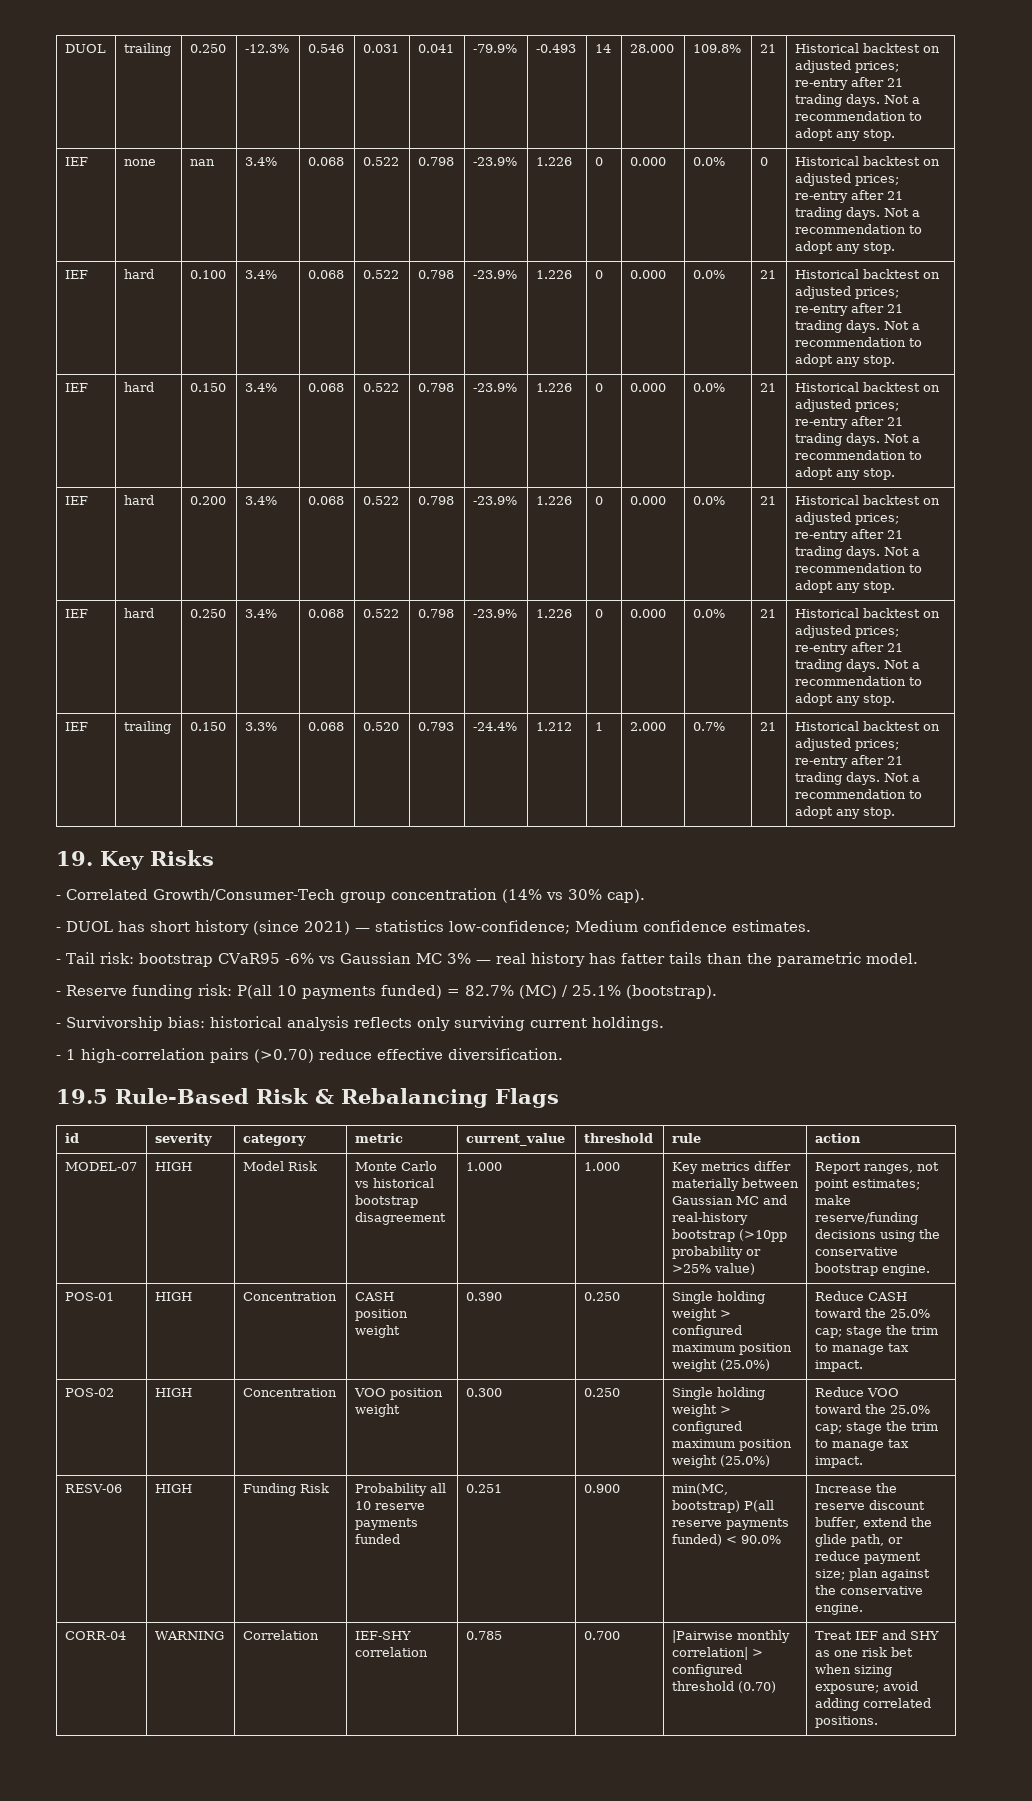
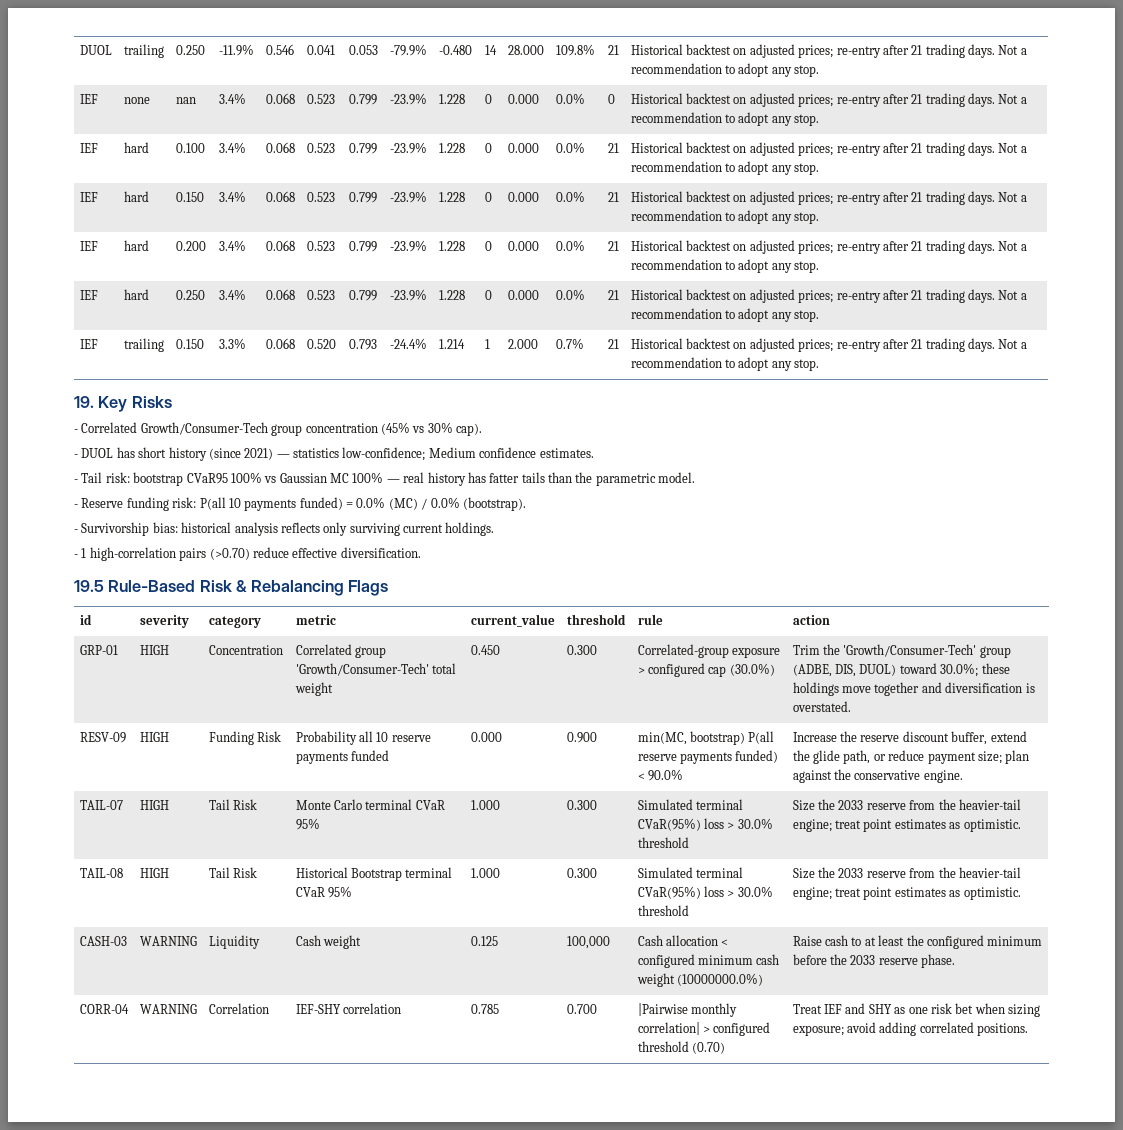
- DUOL | trailing | 0.250 | -12.3% | 0.546 | 0.031 | 0.041 | -79.9% | -0.493 | 14 | 28.000 | 109.8% | 21 | Historical backtest on adjusted prices; re-entry after 21 trading days. Not a recommendation to adopt any stop.
+ DUOL | trailing | 0.250 | -11.9% | 0.546 | 0.041 | 0.053 | -79.9% | -0.480 | 14 | 28.000 | 109.8% | 21 | Historical backtest on adjusted prices; re-entry after 21 trading days. Not a recommendation to adopt any stop.
- IEF | none | nan | 3.4% | 0.068 | 0.522 | 0.798 | -23.9% | 1.226 | 0 | 0.000 | 0.0% | 0 | Historical backtest on adjusted prices; re-entry after 21 trading days. Not a recommendation to adopt any stop.
+ IEF | none | nan | 3.4% | 0.068 | 0.523 | 0.799 | -23.9% | 1.228 | 0 | 0.000 | 0.0% | 0 | Historical backtest on adjusted prices; re-entry after 21 trading days. Not a recommendation to adopt any stop.
- IEF | hard | 0.100 | 3.4% | 0.068 | 0.522 | 0.798 | -23.9% | 1.226 | 0 | 0.000 | 0.0% | 21 | Historical backtest on adjusted prices; re-entry after 21 trading days. Not a recommendation to adopt any stop.
+ IEF | hard | 0.100 | 3.4% | 0.068 | 0.523 | 0.799 | -23.9% | 1.228 | 0 | 0.000 | 0.0% | 21 | Historical backtest on adjusted prices; re-entry after 21 trading days. Not a recommendation to adopt any stop.
- IEF | hard | 0.150 | 3.4% | 0.068 | 0.522 | 0.798 | -23.9% | 1.226 | 0 | 0.000 | 0.0% | 21 | Historical backtest on adjusted prices; re-entry after 21 trading days. Not a recommendation to adopt any stop.
+ IEF | hard | 0.150 | 3.4% | 0.068 | 0.523 | 0.799 | -23.9% | 1.228 | 0 | 0.000 | 0.0% | 21 | Historical backtest on adjusted prices; re-entry after 21 trading days. Not a recommendation to adopt any stop.
- IEF | hard | 0.200 | 3.4% | 0.068 | 0.522 | 0.798 | -23.9% | 1.226 | 0 | 0.000 | 0.0% | 21 | Historical backtest on adjusted prices; re-entry after 21 trading days. Not a recommendation to adopt any stop.
+ IEF | hard | 0.200 | 3.4% | 0.068 | 0.523 | 0.799 | -23.9% | 1.228 | 0 | 0.000 | 0.0% | 21 | Historical backtest on adjusted prices; re-entry after 21 trading days. Not a recommendation to adopt any stop.
- IEF | hard | 0.250 | 3.4% | 0.068 | 0.522 | 0.798 | -23.9% | 1.226 | 0 | 0.000 | 0.0% | 21 | Historical backtest on adjusted prices; re-entry after 21 trading days. Not a recommendation to adopt any stop.
+ IEF | hard | 0.250 | 3.4% | 0.068 | 0.523 | 0.799 | -23.9% | 1.228 | 0 | 0.000 | 0.0% | 21 | Historical backtest on adjusted prices; re-entry after 21 trading days. Not a recommendation to adopt any stop.
- IEF | trailing | 0.150 | 3.3% | 0.068 | 0.520 | 0.793 | -24.4% | 1.212 | 1 | 2.000 | 0.7% | 21 | Historical backtest on adjusted prices; re-entry after 21 trading days. Not a recommendation to adopt any stop.
+ IEF | trailing | 0.150 | 3.3% | 0.068 | 0.520 | 0.793 | -24.4% | 1.214 | 1 | 2.000 | 0.7% | 21 | Historical backtest on adjusted prices; re-entry after 21 trading days. Not a recommendation to adopt any stop.
- - Correlated Growth/Consumer-Tech group concentration (14% vs 30% cap).
+ - Correlated Growth/Consumer-Tech group concentration (45% vs 30% cap).
- - Tail risk: bootstrap CVaR95 -6% vs Gaussian MC 3% — real history has fatter tails than the parametric model.
+ - Tail risk: bootstrap CVaR95 100% vs Gaussian MC 100% — real history has fatter tails than the parametric model.
- - Reserve funding risk: P(all 10 payments funded) = 82.7% (MC) / 25.1% (bootstrap).
+ - Reserve funding risk: P(all 10 payments funded) = 0.0% (MC) / 0.0% (bootstrap).
- MODEL-07 | HIGH | Model Risk | Monte Carlo vs historical bootstrap disagreement | 1.000 | 1.000 | Key metrics differ materially between Gaussian MC and real-history bootstrap (>10pp probability or >25% value) | Report ranges, not point estimates; make reserve/funding decisions using the conservative bootstrap engine.
- POS-01 | HIGH | Concentration | CASH position weight | 0.390 | 0.250 | Single holding weight > configured maximum position weight (25.0%) | Reduce CASH toward the 25.0% cap; stage the trim to manage tax impact.
- POS-02 | HIGH | Concentration | VOO position weight | 0.300 | 0.250 | Single holding weight > configured maximum position weight (25.0%) | Reduce VOO toward the 25.0% cap; stage the trim to manage tax impact.
- RESV-06 | HIGH | Funding Risk | Probability all 10 reserve payments funded | 0.251 | 0.900 | min(MC, bootstrap) P(all reserve payments funded) < 90.0% | Increase the reserve discount buffer, extend the glide path, or reduce payment size; plan against the conservative engine.
+ GRP-01 | HIGH | Concentration | Correlated group 'Growth/Consumer-Tech' total weight | 0.450 | 0.300 | Correlated-group exposure > configured cap (30.0%) | Trim the 'Growth/Consumer-Tech' group (ADBE, DIS, DUOL) toward 30.0%; these holdings move together and diversification is overstated.
+ RESV-09 | HIGH | Funding Risk | Probability all 10 reserve payments funded | 0.000 | 0.900 | min(MC, bootstrap) P(all reserve payments funded) < 90.0% | Increase the reserve discount buffer, extend the glide path, or reduce payment size; plan against the conservative engine.
+ TAIL-07 | HIGH | Tail Risk | Monte Carlo terminal CVaR 95% | 1.000 | 0.300 | Simulated terminal CVaR(95%) loss > 30.0% threshold | Size the 2033 reserve from the heavier-tail engine; treat point estimates as optimistic.
+ TAIL-08 | HIGH | Tail Risk | Historical Bootstrap terminal CVaR 95% | 1.000 | 0.300 | Simulated terminal CVaR(95%) loss > 30.0% threshold | Size the 2033 reserve from the heavier-tail engine; treat point estimates as optimistic.
+ CASH-03 | WARNING | Liquidity | Cash weight | 0.125 | 100,000 | Cash allocation < configured minimum cash weight (10000000.0%) | Raise cash to at least the configured minimum before the 2033 reserve phase.

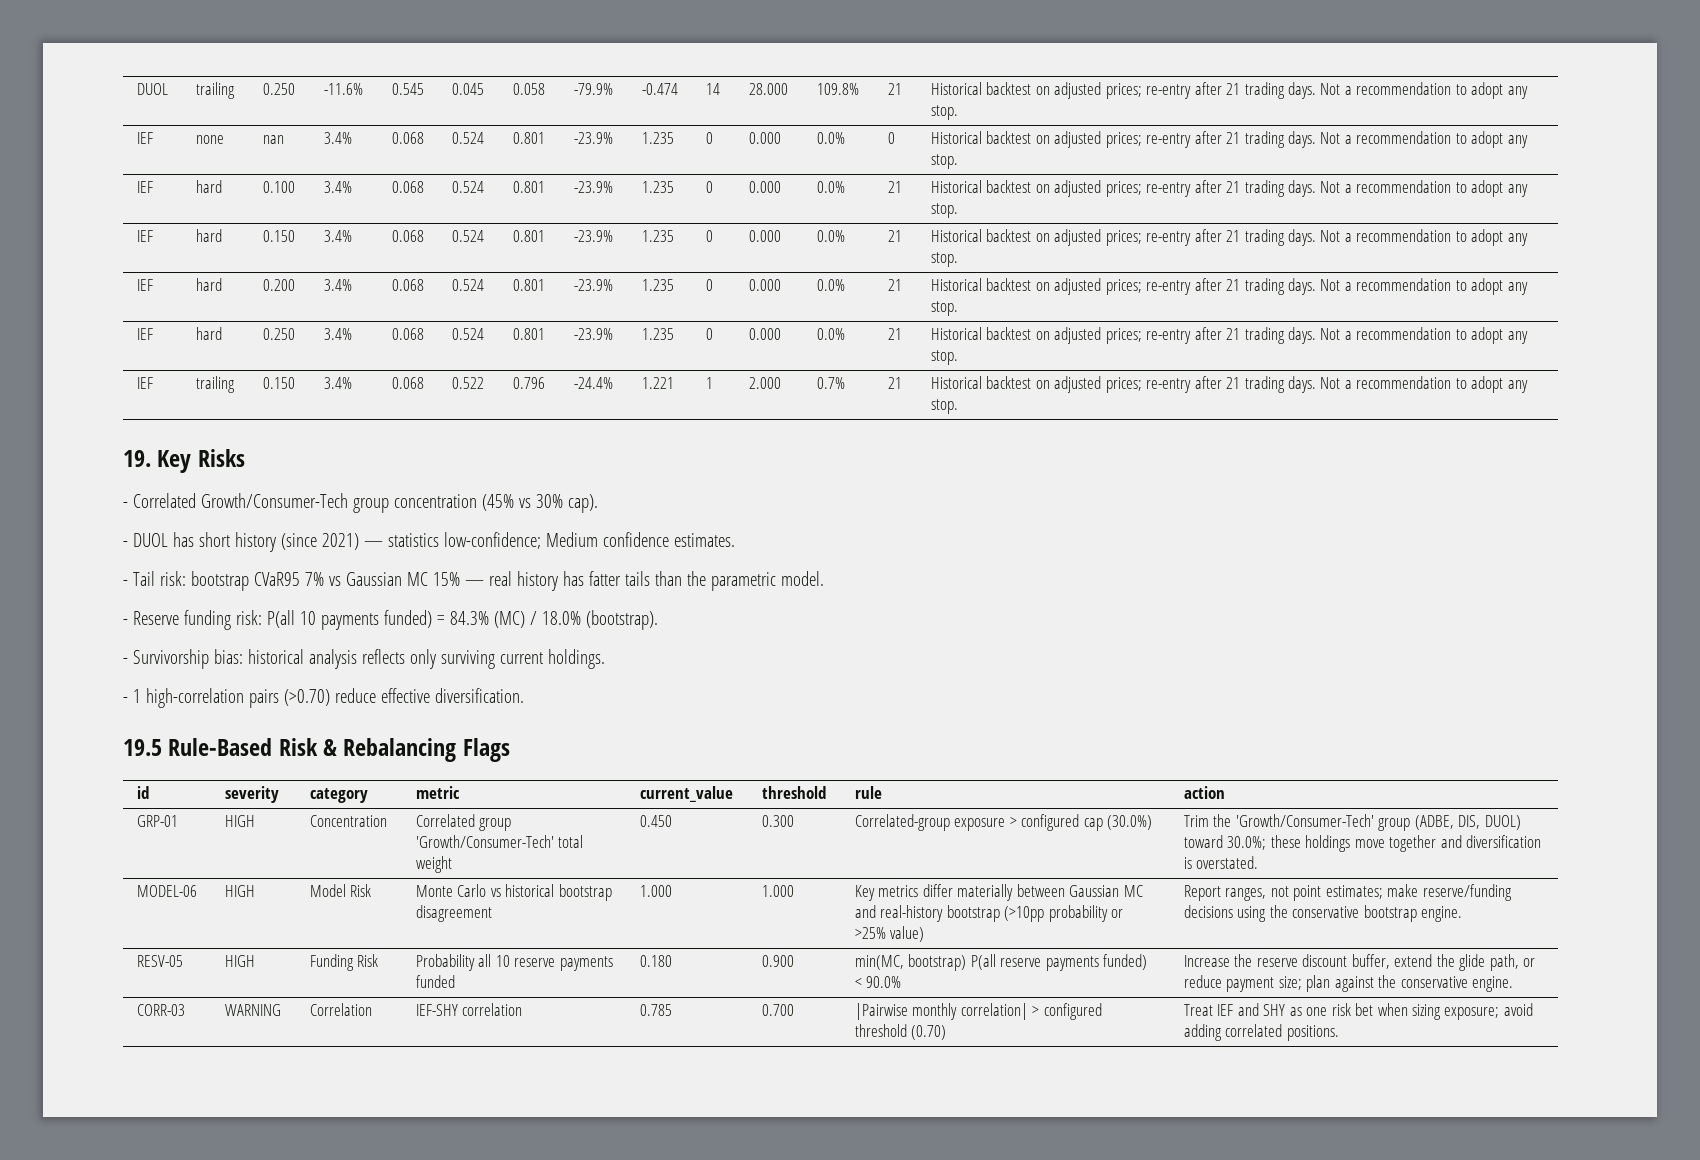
- DUOL | trailing | 0.250 | -11.9% | 0.546 | 0.041 | 0.053 | -79.9% | -0.480 | 14 | 28.000 | 109.8% | 21 | Historical backtest on adjusted prices; re-entry after 21 trading days. Not a recommendation to adopt any stop.
+ DUOL | trailing | 0.250 | -11.6% | 0.545 | 0.045 | 0.058 | -79.9% | -0.474 | 14 | 28.000 | 109.8% | 21 | Historical backtest on adjusted prices; re-entry after 21 trading days. Not a recommendation to adopt any stop.
- IEF | none | nan | 3.4% | 0.068 | 0.523 | 0.799 | -23.9% | 1.228 | 0 | 0.000 | 0.0% | 0 | Historical backtest on adjusted prices; re-entry after 21 trading days. Not a recommendation to adopt any stop.
+ IEF | none | nan | 3.4% | 0.068 | 0.524 | 0.801 | -23.9% | 1.235 | 0 | 0.000 | 0.0% | 0 | Historical backtest on adjusted prices; re-entry after 21 trading days. Not a recommendation to adopt any stop.
- IEF | hard | 0.100 | 3.4% | 0.068 | 0.523 | 0.799 | -23.9% | 1.228 | 0 | 0.000 | 0.0% | 21 | Historical backtest on adjusted prices; re-entry after 21 trading days. Not a recommendation to adopt any stop.
+ IEF | hard | 0.100 | 3.4% | 0.068 | 0.524 | 0.801 | -23.9% | 1.235 | 0 | 0.000 | 0.0% | 21 | Historical backtest on adjusted prices; re-entry after 21 trading days. Not a recommendation to adopt any stop.
- IEF | hard | 0.150 | 3.4% | 0.068 | 0.523 | 0.799 | -23.9% | 1.228 | 0 | 0.000 | 0.0% | 21 | Historical backtest on adjusted prices; re-entry after 21 trading days. Not a recommendation to adopt any stop.
+ IEF | hard | 0.150 | 3.4% | 0.068 | 0.524 | 0.801 | -23.9% | 1.235 | 0 | 0.000 | 0.0% | 21 | Historical backtest on adjusted prices; re-entry after 21 trading days. Not a recommendation to adopt any stop.
- IEF | hard | 0.200 | 3.4% | 0.068 | 0.523 | 0.799 | -23.9% | 1.228 | 0 | 0.000 | 0.0% | 21 | Historical backtest on adjusted prices; re-entry after 21 trading days. Not a recommendation to adopt any stop.
+ IEF | hard | 0.200 | 3.4% | 0.068 | 0.524 | 0.801 | -23.9% | 1.235 | 0 | 0.000 | 0.0% | 21 | Historical backtest on adjusted prices; re-entry after 21 trading days. Not a recommendation to adopt any stop.
- IEF | hard | 0.250 | 3.4% | 0.068 | 0.523 | 0.799 | -23.9% | 1.228 | 0 | 0.000 | 0.0% | 21 | Historical backtest on adjusted prices; re-entry after 21 trading days. Not a recommendation to adopt any stop.
+ IEF | hard | 0.250 | 3.4% | 0.068 | 0.524 | 0.801 | -23.9% | 1.235 | 0 | 0.000 | 0.0% | 21 | Historical backtest on adjusted prices; re-entry after 21 trading days. Not a recommendation to adopt any stop.
- IEF | trailing | 0.150 | 3.3% | 0.068 | 0.520 | 0.793 | -24.4% | 1.214 | 1 | 2.000 | 0.7% | 21 | Historical backtest on adjusted prices; re-entry after 21 trading days. Not a recommendation to adopt any stop.
+ IEF | trailing | 0.150 | 3.4% | 0.068 | 0.522 | 0.796 | -24.4% | 1.221 | 1 | 2.000 | 0.7% | 21 | Historical backtest on adjusted prices; re-entry after 21 trading days. Not a recommendation to adopt any stop.
- - Tail risk: bootstrap CVaR95 100% vs Gaussian MC 100% — real history has fatter tails than the parametric model.
+ - Tail risk: bootstrap CVaR95 7% vs Gaussian MC 15% — real history has fatter tails than the parametric model.
- - Reserve funding risk: P(all 10 payments funded) = 0.0% (MC) / 0.0% (bootstrap).
+ - Reserve funding risk: P(all 10 payments funded) = 84.3% (MC) / 18.0% (bootstrap).
- RESV-09 | HIGH | Funding Risk | Probability all 10 reserve payments funded | 0.000 | 0.900 | min(MC, bootstrap) P(all reserve payments funded) < 90.0% | Increase the reserve discount buffer, extend the glide path, or reduce payment size; plan against the conservative engine.
+ MODEL-06 | HIGH | Model Risk | Monte Carlo vs historical bootstrap disagreement | 1.000 | 1.000 | Key metrics differ materially between Gaussian MC and real-history bootstrap (>10pp probability or >25% value) | Report ranges, not point estimates; make reserve/funding decisions using the conservative bootstrap engine.
+ RESV-05 | HIGH | Funding Risk | Probability all 10 reserve payments funded | 0.180 | 0.900 | min(MC, bootstrap) P(all reserve payments funded) < 90.0% | Increase the reserve discount buffer, extend the glide path, or reduce payment size; plan against the conservative engine.
- TAIL-07 | HIGH | Tail Risk | Monte Carlo terminal CVaR 95% | 1.000 | 0.300 | Simulated terminal CVaR(95%) loss > 30.0% threshold | Size the 2033 reserve from the heavier-tail engine; treat point estimates as optimistic.
- TAIL-08 | HIGH | Tail Risk | Historical Bootstrap terminal CVaR 95% | 1.000 | 0.300 | Simulated terminal CVaR(95%) loss > 30.0% threshold | Size the 2033 reserve from the heavier-tail engine; treat point estimates as optimistic.
- CASH-03 | WARNING | Liquidity | Cash weight | 0.125 | 100,000 | Cash allocation < configured minimum cash weight (10000000.0%) | Raise cash to at least the configured minimum before the 2033 reserve phase.
- CORR-04 | WARNING | Correlation | IEF-SHY correlation | 0.785 | 0.700 | |Pairwise monthly correlation| > configured threshold (0.70) | Treat IEF and SHY as one risk bet when sizing exposure; avoid adding correlated positions.
+ CORR-03 | WARNING | Correlation | IEF-SHY correlation | 0.785 | 0.700 | |Pairwise monthly correlation| > configured threshold (0.70) | Treat IEF and SHY as one risk bet when sizing exposure; avoid adding correlated positions.

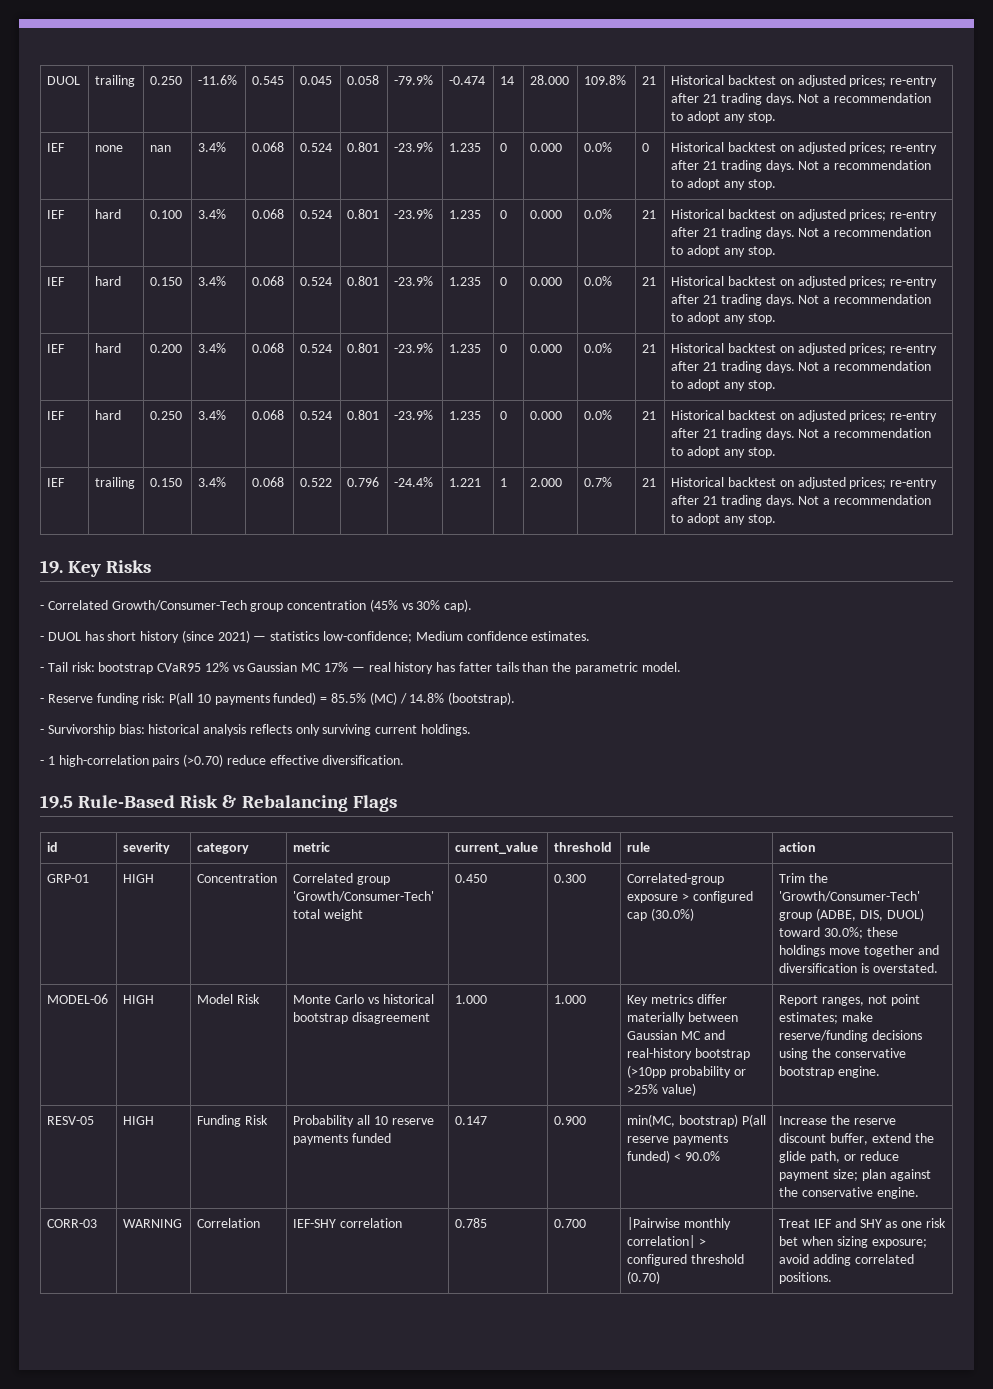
- - Tail risk: bootstrap CVaR95 7% vs Gaussian MC 15% — real history has fatter tails than the parametric model.
+ - Tail risk: bootstrap CVaR95 12% vs Gaussian MC 17% — real history has fatter tails than the parametric model.
- - Reserve funding risk: P(all 10 payments funded) = 84.3% (MC) / 18.0% (bootstrap).
+ - Reserve funding risk: P(all 10 payments funded) = 85.5% (MC) / 14.8% (bootstrap).
- RESV-05 | HIGH | Funding Risk | Probability all 10 reserve payments funded | 0.180 | 0.900 | min(MC, bootstrap) P(all reserve payments funded) < 90.0% | Increase the reserve discount buffer, extend the glide path, or reduce payment size; plan against the conservative engine.
+ RESV-05 | HIGH | Funding Risk | Probability all 10 reserve payments funded | 0.147 | 0.900 | min(MC, bootstrap) P(all reserve payments funded) < 90.0% | Increase the reserve discount buffer, extend the glide path, or reduce payment size; plan against the conservative engine.

